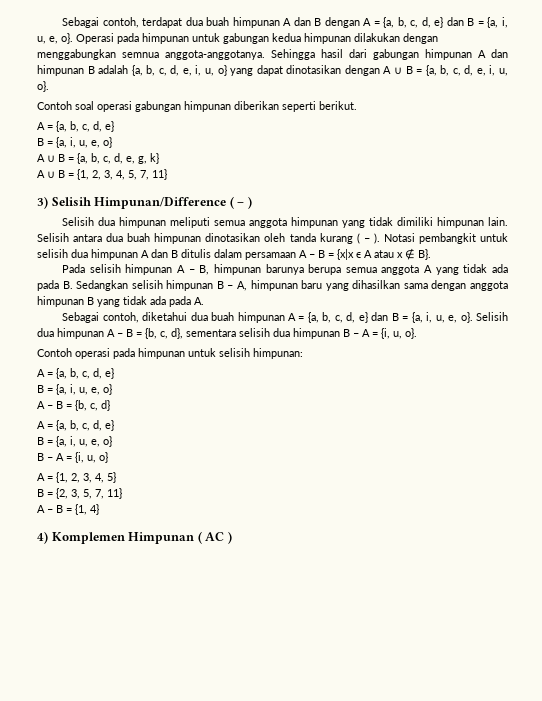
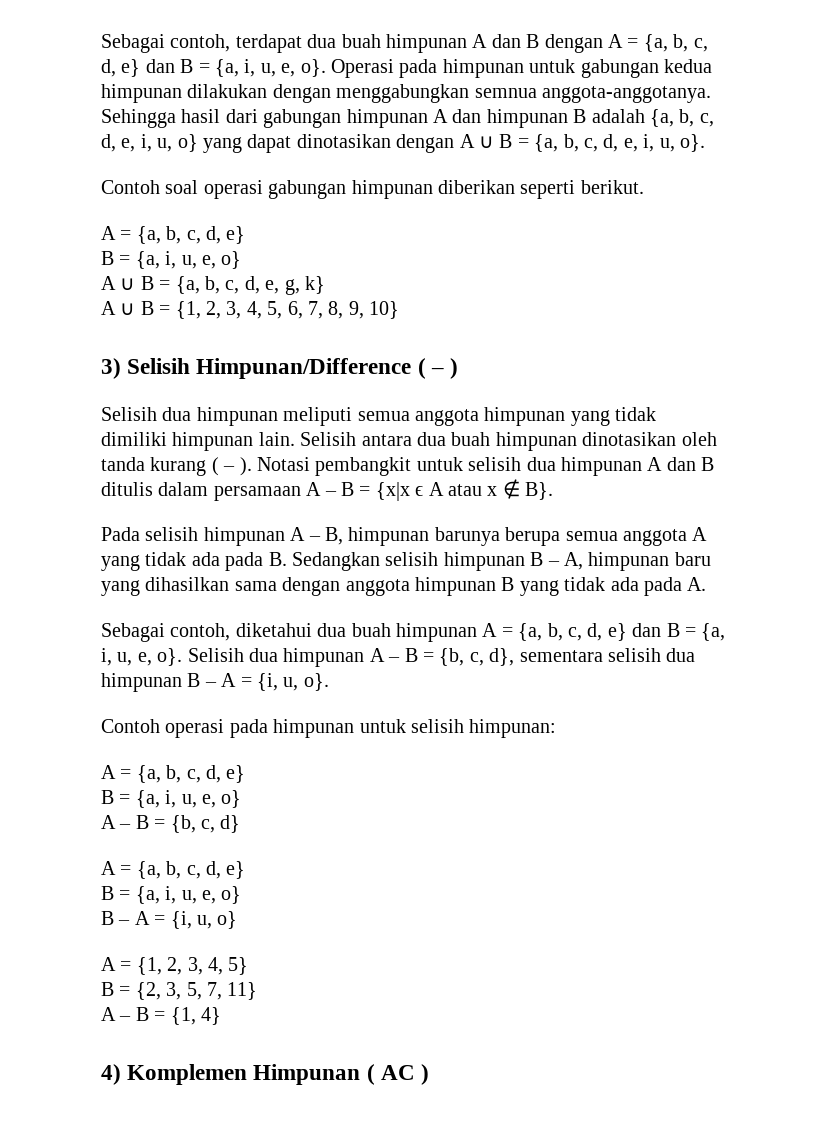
- A ∪ B = {1, 2, 3, 4, 5, 7, 11}
+ A ∪ B = {1, 2, 3, 4, 5, 6, 7, 8, 9, 10}

